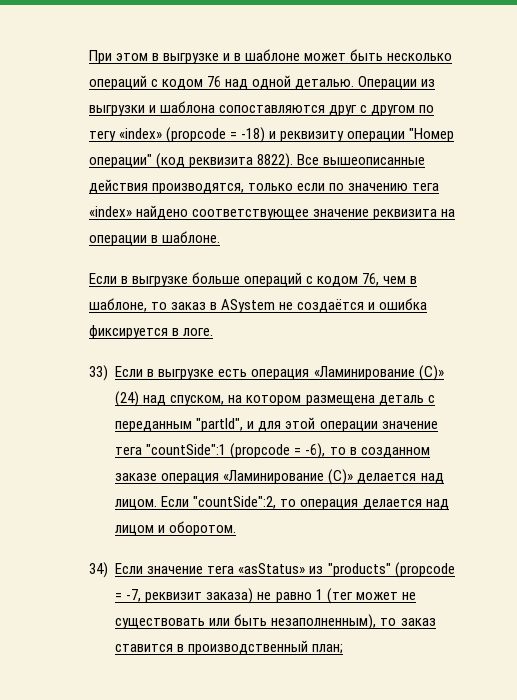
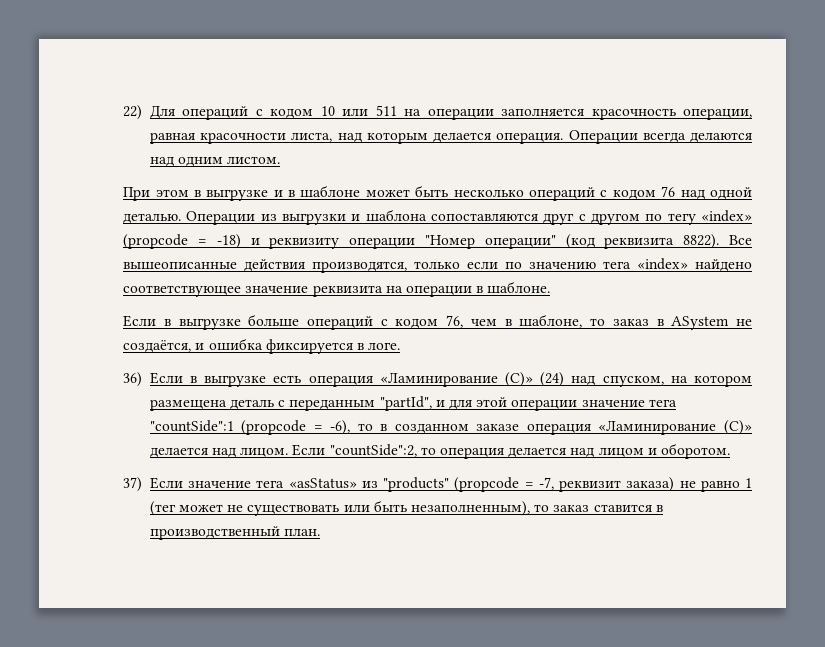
+ 22) Для операций с кодом 10 или 511 на операции заполняется красочность операции, равная красочности листа, над которым делается операция. Операции всегда делаются над одним листом.
- Если в выгрузке больше операций с кодом 76, чем в шаблоне, то заказ в ASystem не создаётся и ошибка фиксируется в логе.
+ Если в выгрузке больше операций с кодом 76, чем в шаблоне, то заказ в ASystem не создаётся, и ошибка фиксируется в логе.
- 33) Если в выгрузке есть операция «Ламинирование (С)» (24) над спуском, на котором размещена деталь с переданным "partId", и для этой операции значение тега "countSide":1 (propcode = -6), то в созданном заказе операция «Ламинирование (С)» делается над лицом.
+ 36) Если в выгрузке есть операция «Ламинирование (С)» (24) над спуском, на котором размещена деталь с переданным "partId", и для этой операции значение тега "countSide":1 (propcode = -6), то в созданном заказе операция «Ламинирование (С)» делается над лицом.
- 34) Если значение тега «asStatus» из "products" (propcode = -7, реквизит заказа) не равно 1 (тег может не существовать или быть незаполненным), то заказ ставится в производственный план;
+ 37) Если значение тега «asStatus» из "products" (propcode = -7, реквизит заказа) не равно 1 (тег может не существовать или быть незаполненным), то заказ ставится в производственный план.

